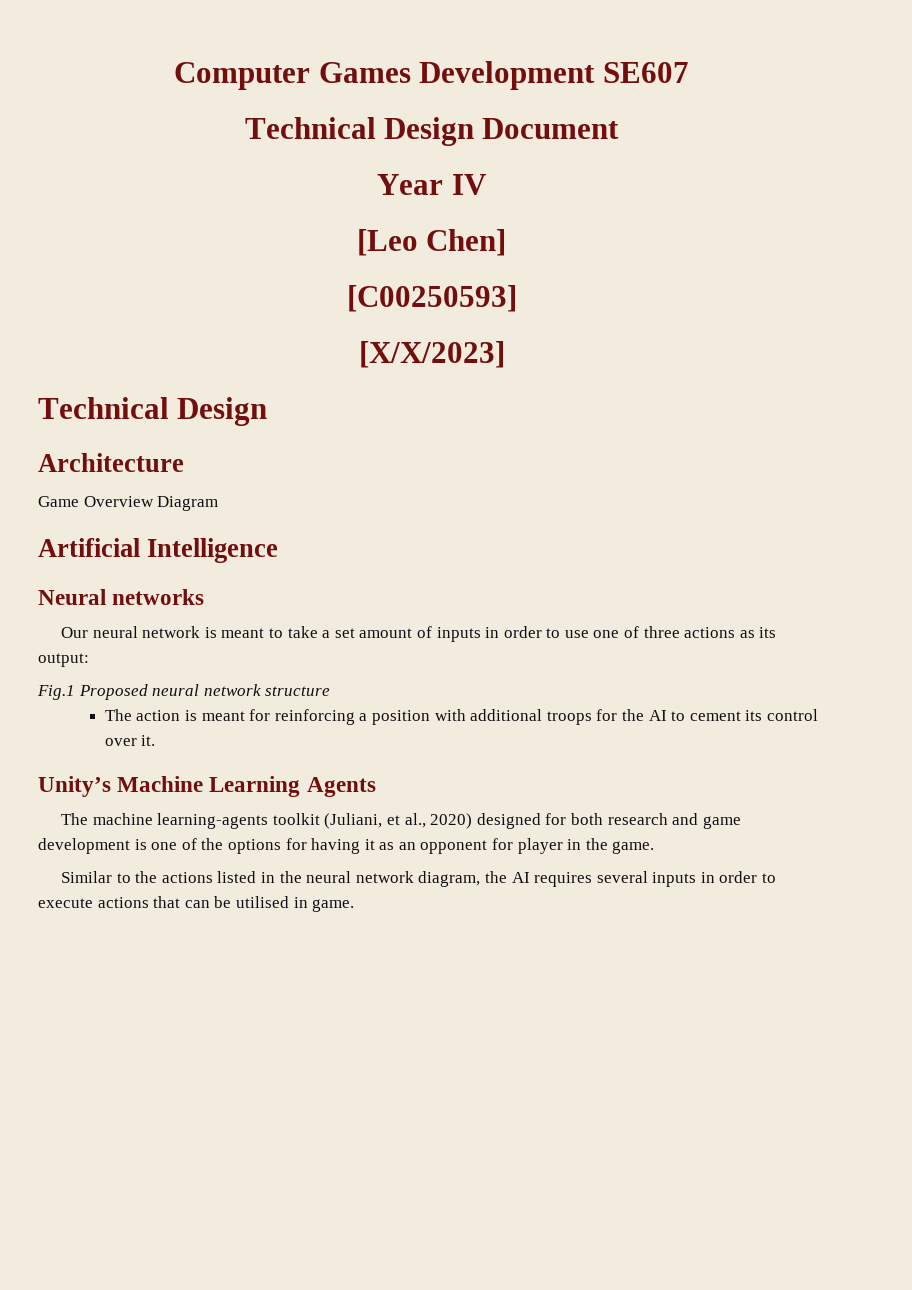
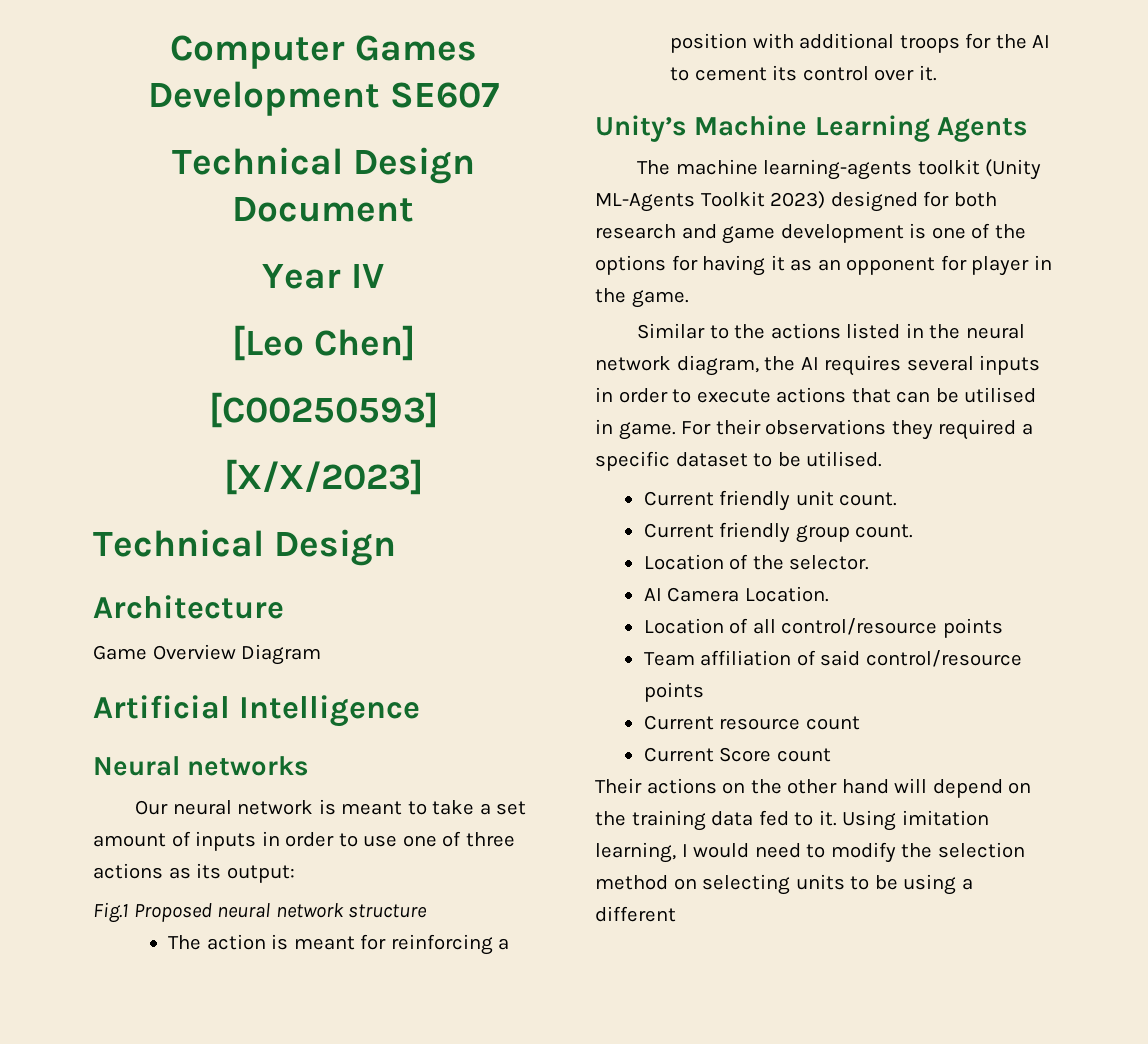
- The machine learning-agents toolkit (Juliani, et al., 2020) designed for both research and game development is one of the options for having it as an opponent for player in the game.
+ The machine learning-agents toolkit (Unity ML-Agents Toolkit 2023) designed for both research and game development is one of the options for having it as an opponent for player in the game.
+ For their observations they required a specific dataset to be utilised.
+ Current friendly unit count.
+ Current friendly group count.
+ Location of the selector.
+ AI Camera Location.
+ Location of all control/resource points
+ Team affiliation of said control/resource points
+ Current resource count
+ Current Score count
+ Their actions on the other hand will depend on the training data fed to it. Using imitation learning, I would need to modify the selection method on selecting units to be using a different

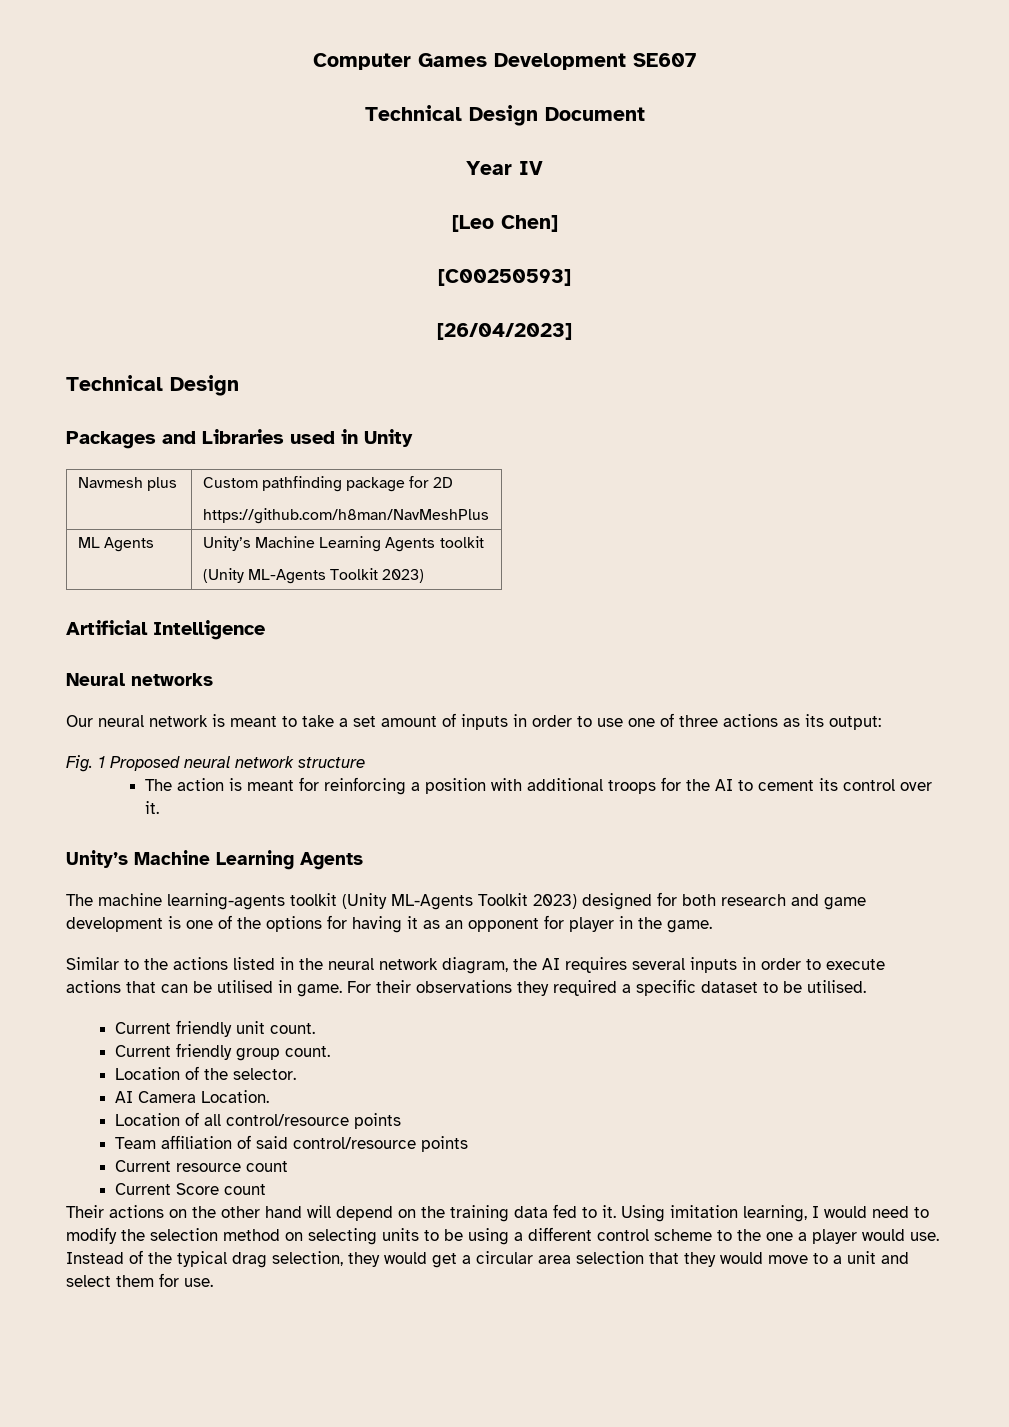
- [X/X/2023]
+ [26/04/2023]
- Architecture
- Game Overview Diagram
+ Packages and Libraries used in Unity
+ Navmesh plus | Custom pathfinding package for 2D
+ https://github.com/h8man/NavMeshPlus
+ ML Agents | Unity’s Machine Learning Agents toolkit
+ (Unity ML-Agents Toolkit 2023)
- Fig.1 Proposed neural network structure
+ Fig. 1 Proposed neural network structure
- Using imitation learning, I would need to modify the selection method on selecting units to be using a different
+ Using imitation learning, I would need to modify the selection method on selecting units to be using a different control scheme to the one a player would use. Instead of the typical drag selection, they would get a circular area selection that they would move to a unit and select them for use.

